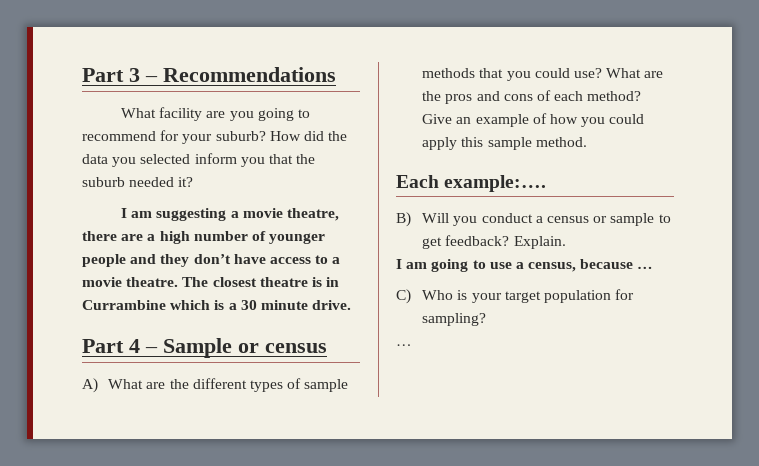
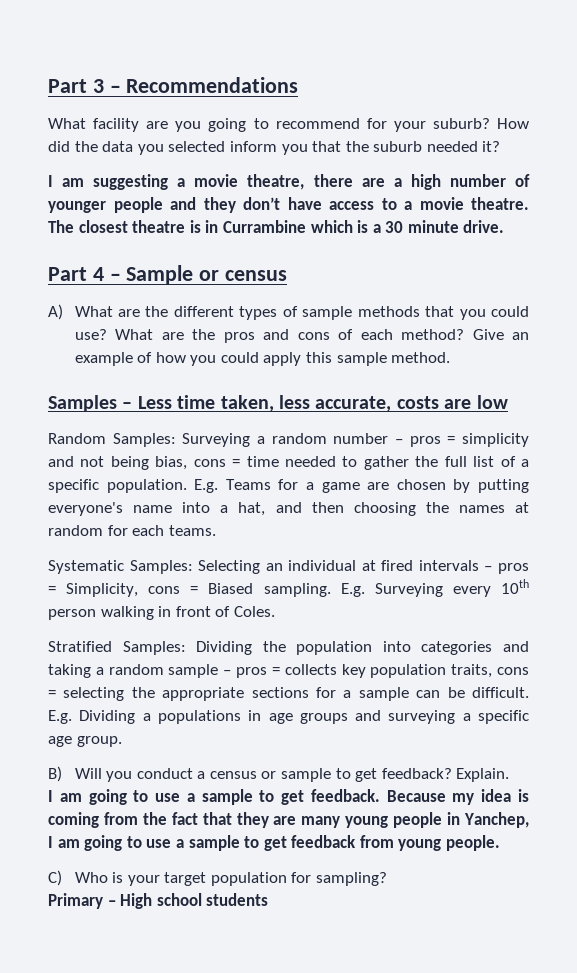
- Each example:….
+ Samples – Less time taken, less accurate, costs are low
+ Random Samples: Surveying a random number – pros = simplicity and not being bias, cons = time needed to gather the full list of a specific population. E.g. Teams for a game are chosen by putting everyone's name into a hat, and then choosing the names at random for each teams.
+ Systematic Samples: Selecting an individual at fired intervals – pros = Simplicity, cons = Biased sampling. E.g. Surveying every 10th person walking in front of Coles.
+ Stratified Samples: Dividing the population into categories and taking a random sample – pros = collects key population traits, cons = selecting the appropriate sections for a sample can be difficult. E.g. Dividing a populations in age groups and surveying a specific age group.
- I am going to use a census, because …
+ I am going to use a sample to get feedback. Because my idea is coming from the fact that they are many young people in Yanchep, I am going to use a sample to get feedback from young people.
  C) Who is your target population for sampling?
- …
+ Primary – High school students

